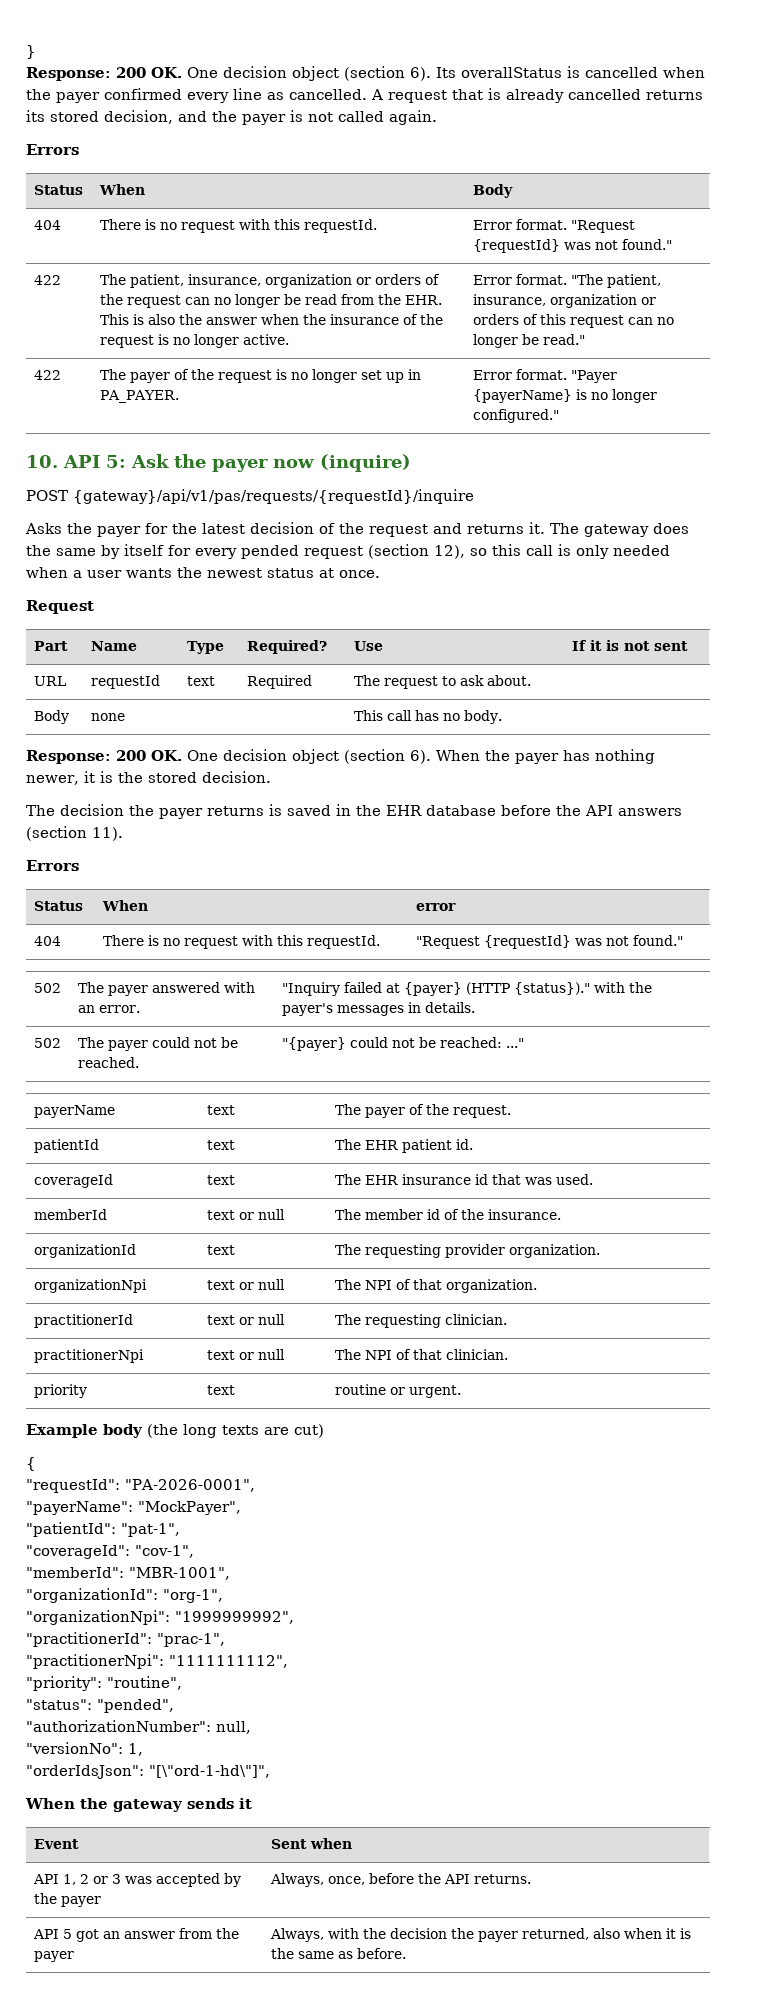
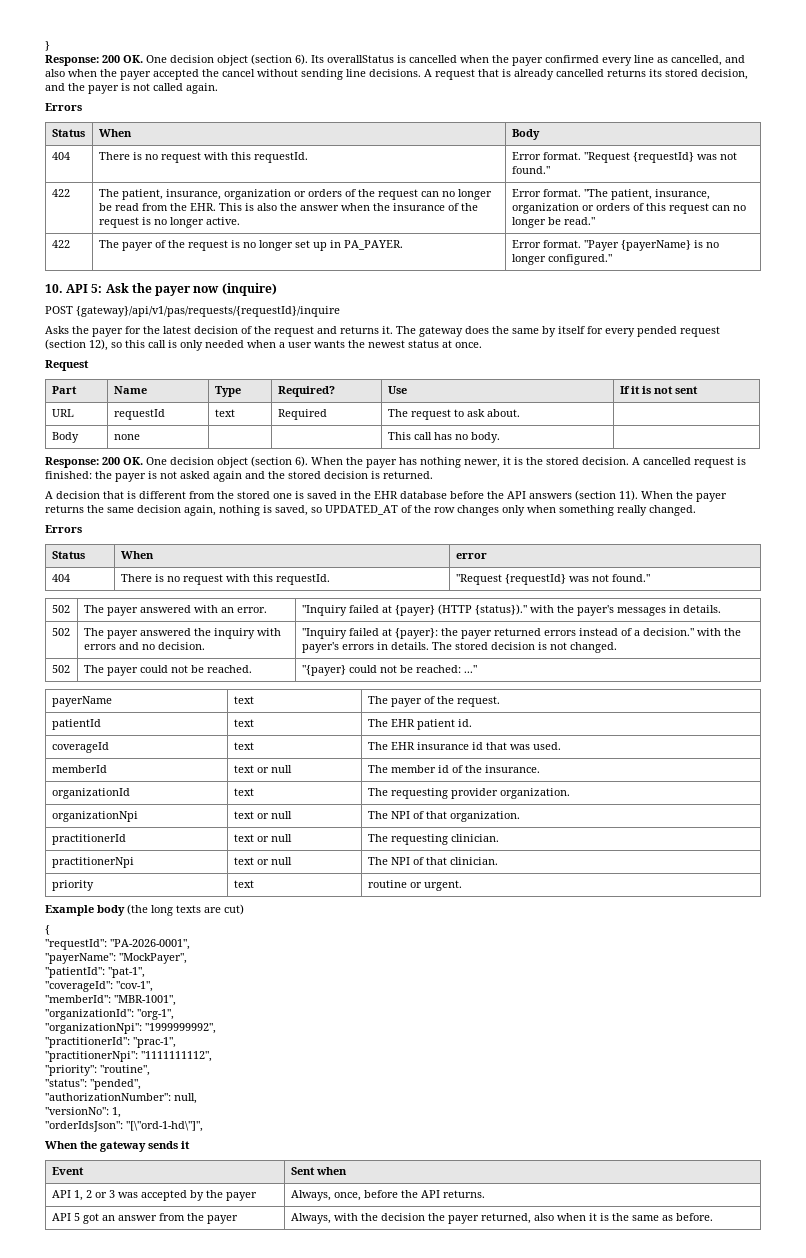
- Its overallStatus is cancelled when the payer confirmed every line as cancelled.
+ Its overallStatus is cancelled when the payer confirmed every line as cancelled, and also when the payer accepted the cancel without sending line decisions.
- When the payer has nothing newer, it is the stored decision.
- The decision the payer returns is saved in the EHR database before the API answers (section 11).
+ When the payer has nothing newer, it is the stored decision. A cancelled request is finished: the payer is not asked again and the stored decision is returned.
+ A decision that is different from the stored one is saved in the EHR database before the API answers (section 11). When the payer returns the same decision again, nothing is saved, so UPDATED_AT of the row changes only when something really changed.
+ 502 | The payer answered the inquiry with errors and no decision. | "Inquiry failed at {payer}: the payer returned errors instead of a decision." with the payer's errors in details. The stored decision is not changed.

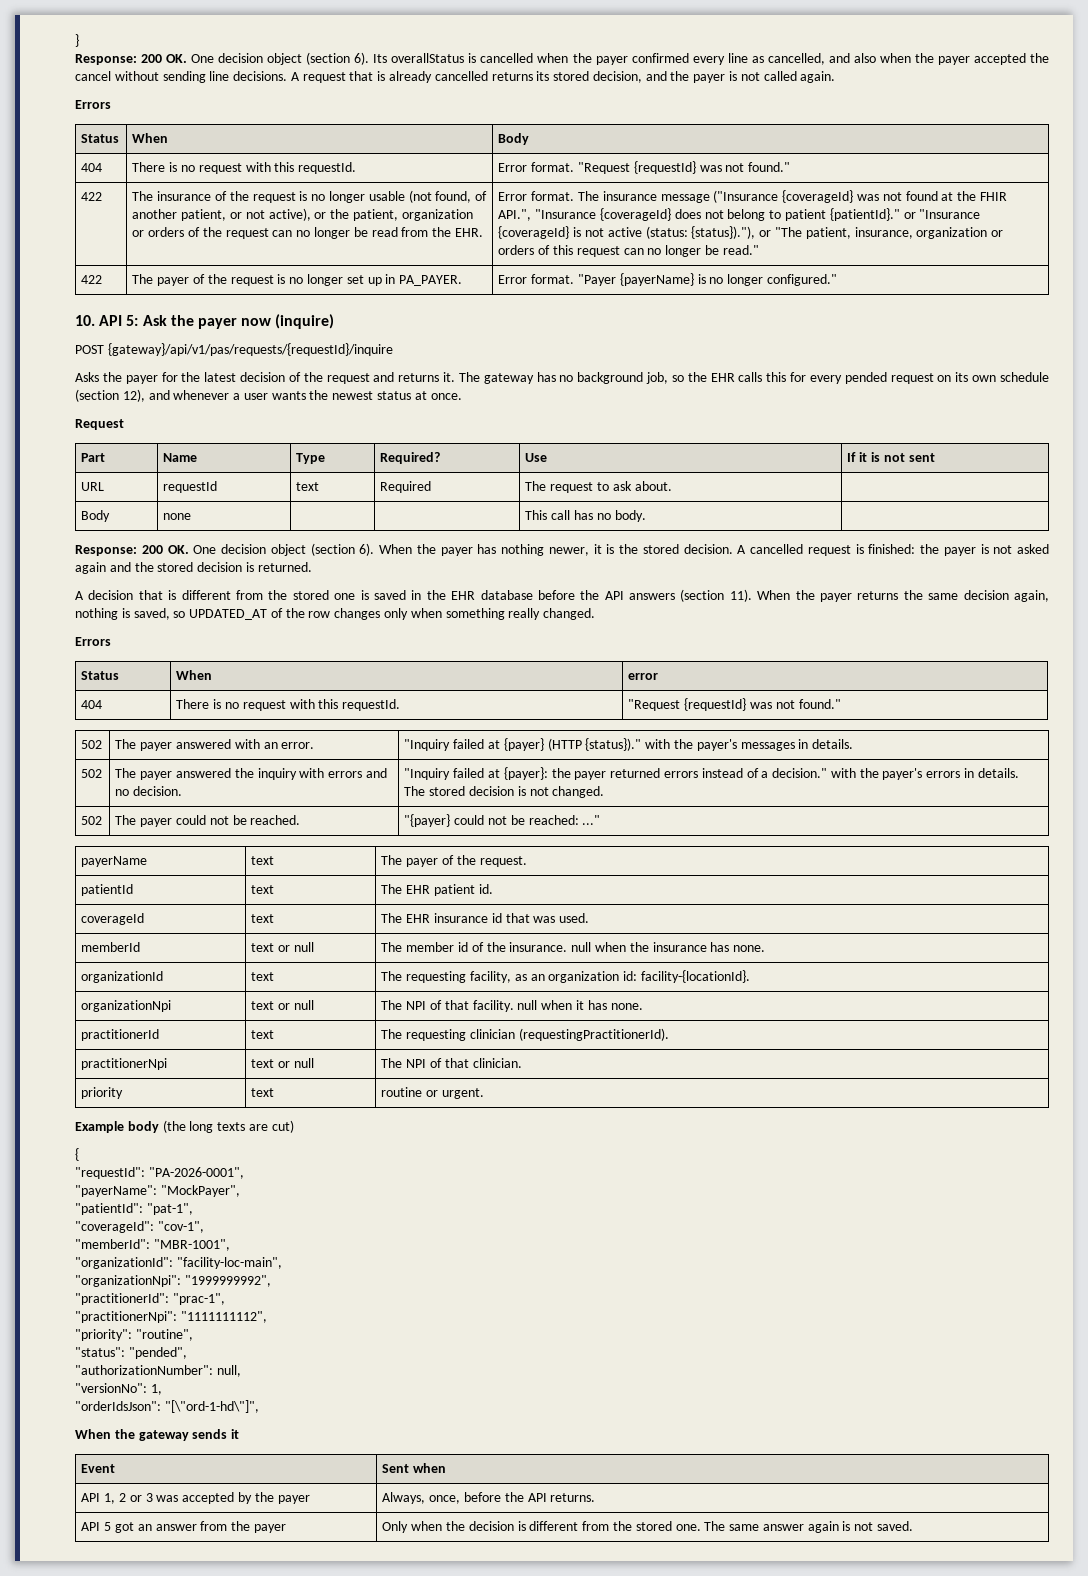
- The patient, insurance, organization or orders of the request can no longer be read from the EHR. This is also the answer when the insurance of the request is no longer active. | Error format. "The patient, insurance, organization or orders of this request can no longer be read."
+ The insurance of the request is no longer usable (not found, of another patient, or not active), or the patient, organization or orders of the request can no longer be read from the EHR. | Error format. The insurance message ("Insurance {coverageId} was not found at the FHIR API.", "Insurance {coverageId} does not belong to patient {patientId}." or "Insurance {coverageId} is not active (status: {status})."), or "The patient, insurance, organization or orders of this request can no longer be read."
- The gateway does the same by itself for every pended request (section 12), so this call is only needed when a user wants the newest status at once.
+ The gateway has no background job, so the EHR calls this for every pended request on its own schedule (section 12), and whenever a user wants the newest status at once.
- memberId | text or null | The member id of the insurance.
- organizationId | text | The requesting provider organization.
+ memberId | text or null | The member id of the insurance. null when the insurance has none.
+ organizationId | text | The requesting facility, as an organization id: facility-{locationId}.
- organizationNpi | text or null | The NPI of that organization.
+ organizationNpi | text or null | The NPI of that facility. null when it has none.
- practitionerId | text or null | The requesting clinician.
+ practitionerId | text | The requesting clinician (requestingPractitionerId).
- "organizationId": "org-1",
+ "organizationId": "facility-loc-main",
- API 5 got an answer from the payer | Always, with the decision the payer returned, also when it is the same as before.
+ API 5 got an answer from the payer | Only when the decision is different from the stored one. The same answer again is not saved.

